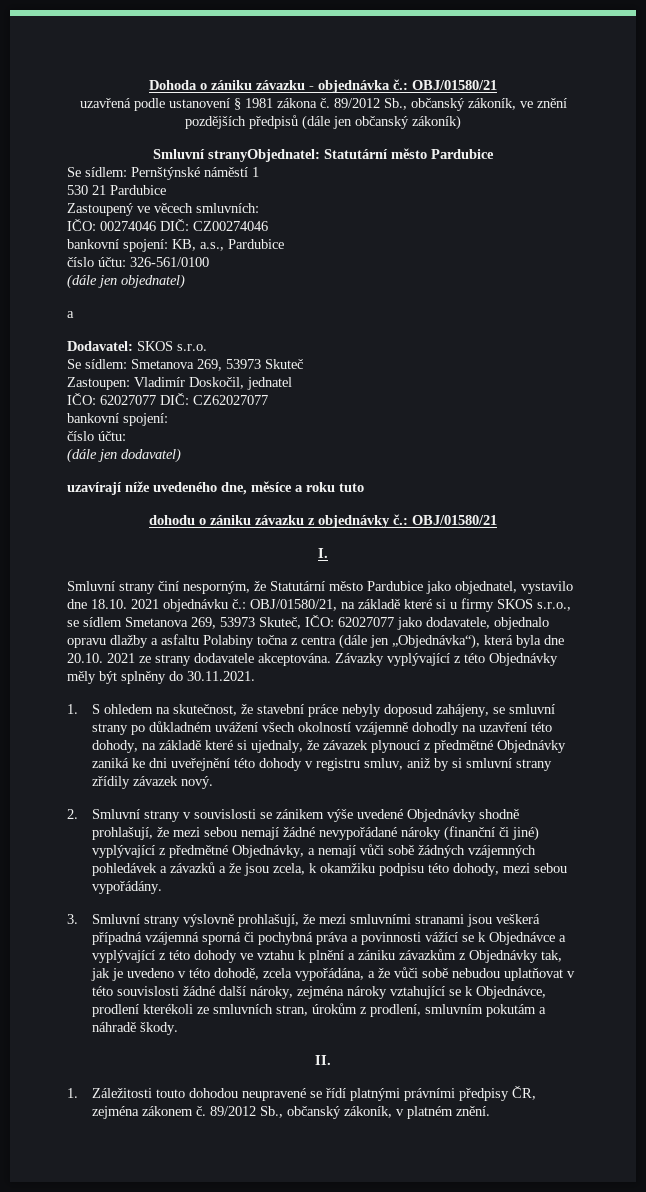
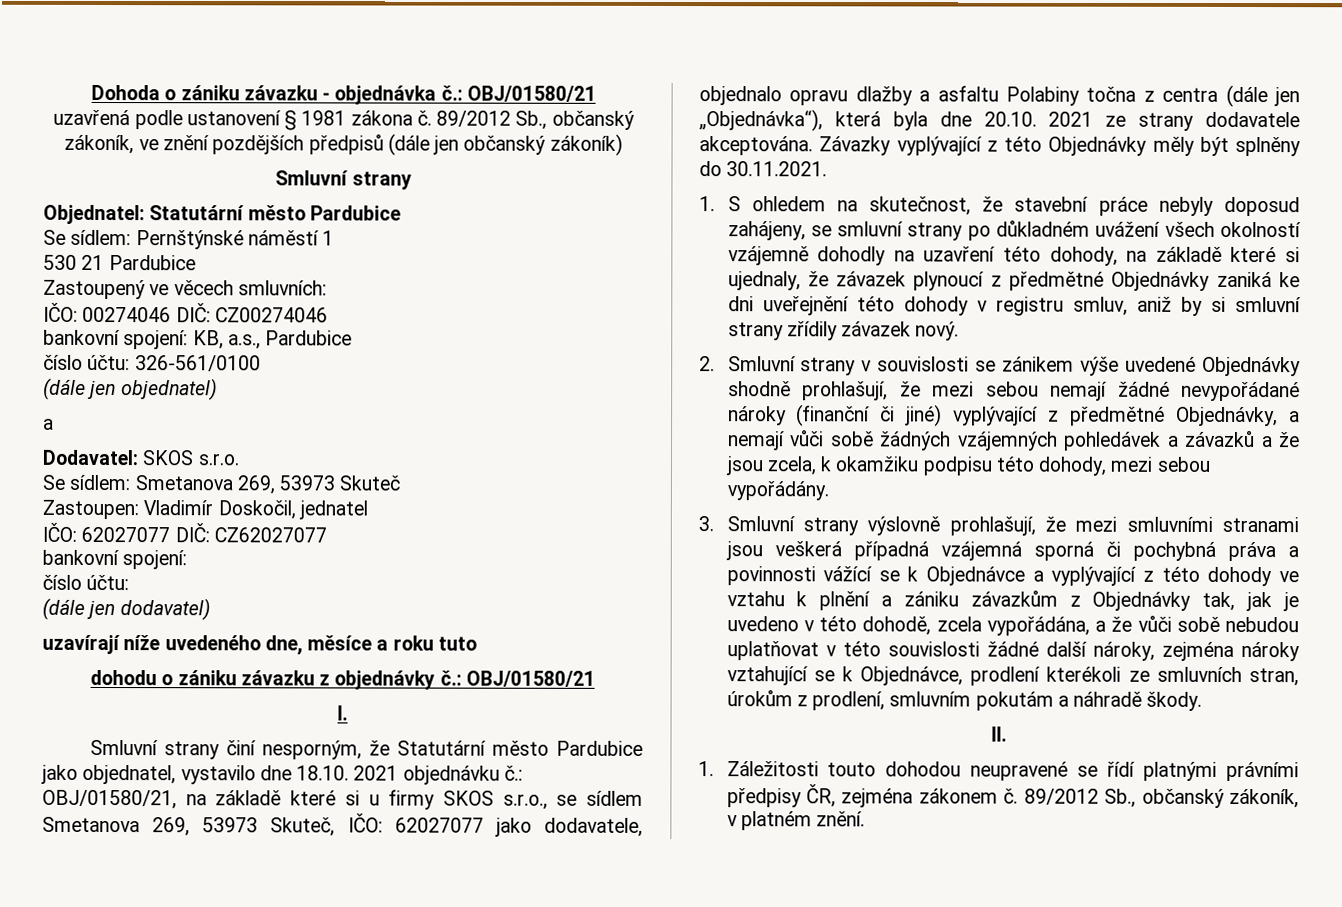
  89/2012 Sb., občanský zákoník, ve znění pozdějších předpisů (dále jen občanský zákoník)
- Smluvní stranyObjednatel: Statutární město Pardubice
+ Smluvní strany
+ Objednatel: Statutární město Pardubice

